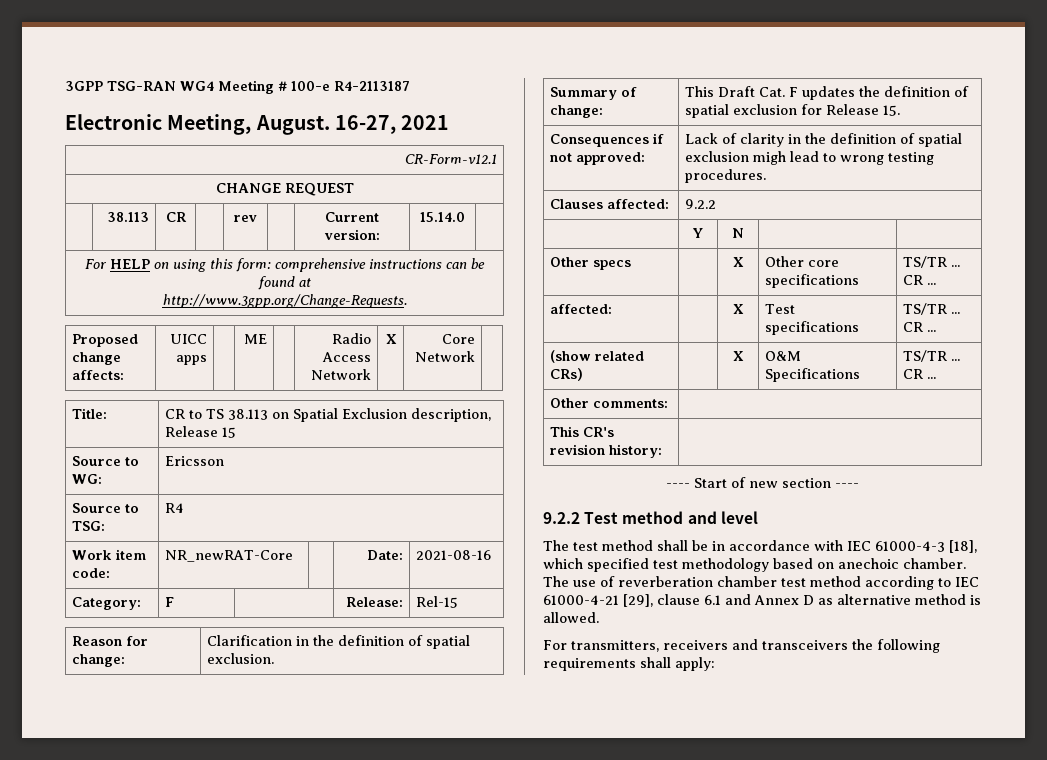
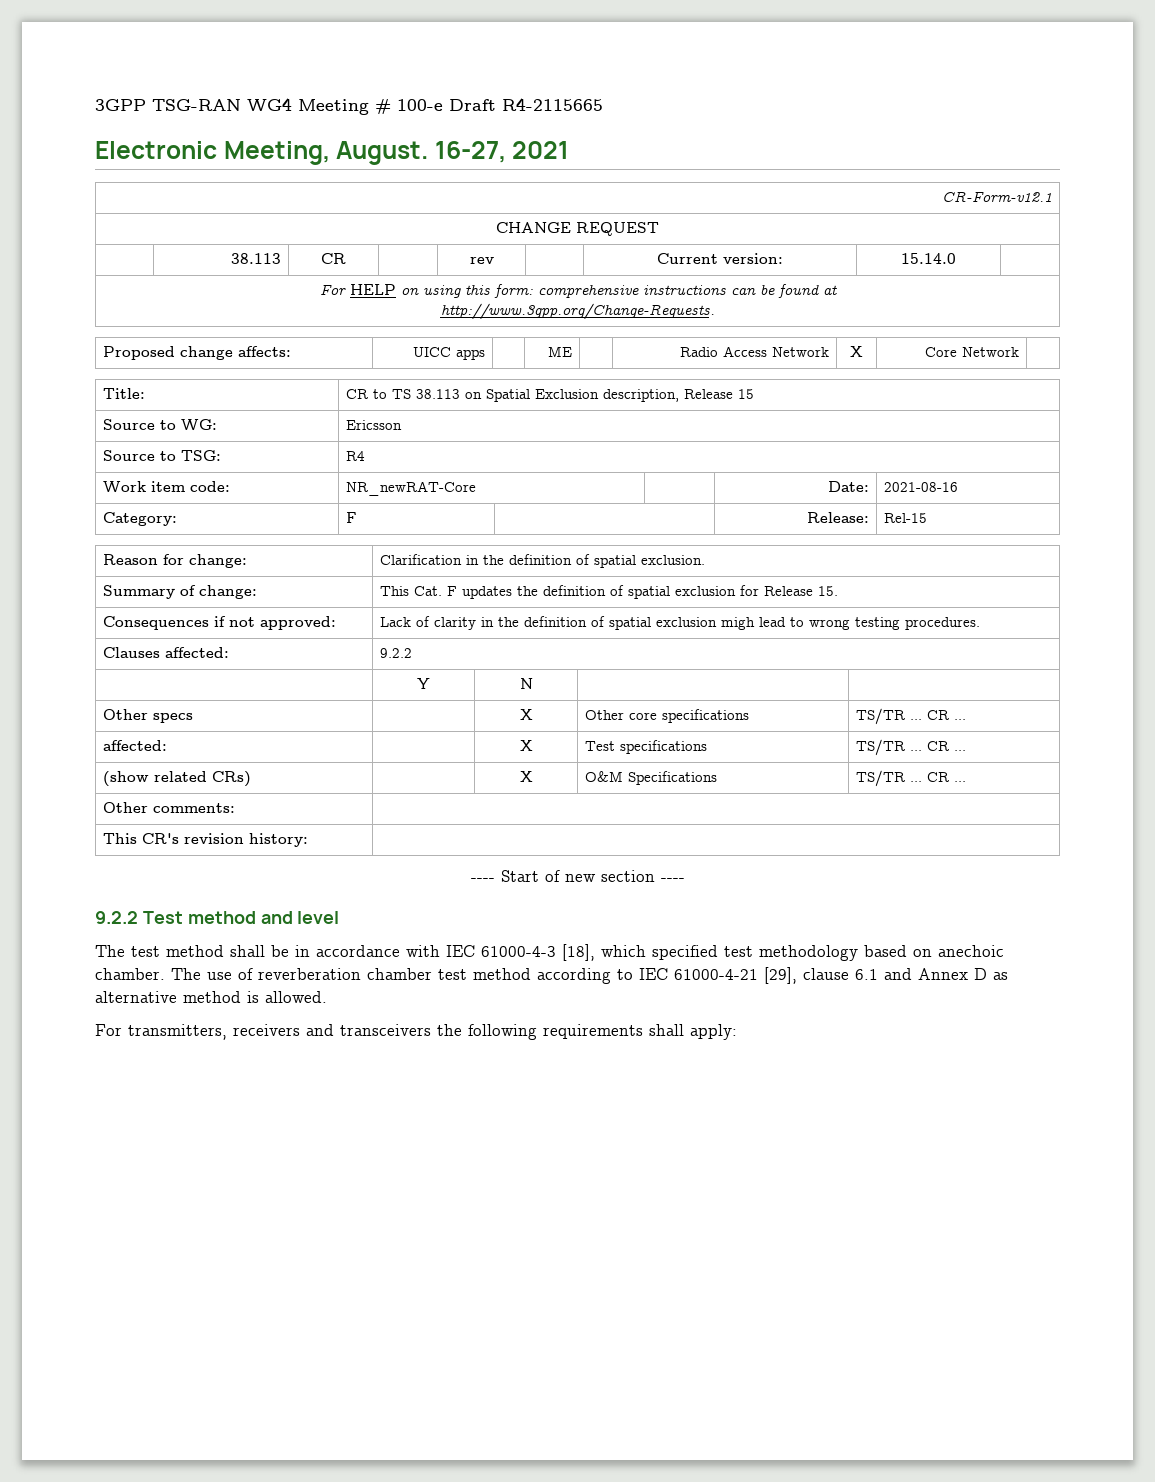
- 3GPP TSG-RAN WG4 Meeting # 100-e R4-2113187
+ 3GPP TSG-RAN WG4 Meeting # 100-e Draft R4-2115665
- Summary of change: | This Draft Cat. F updates the definition of spatial exclusion for Release 15.
+ Summary of change: | This Cat. F updates the definition of spatial exclusion for Release 15.

